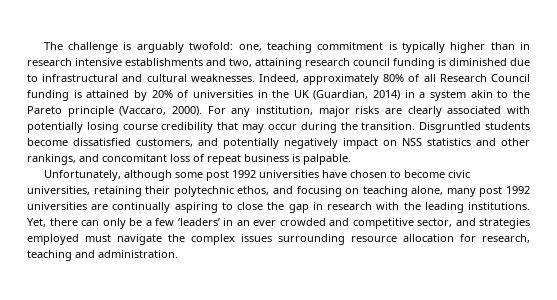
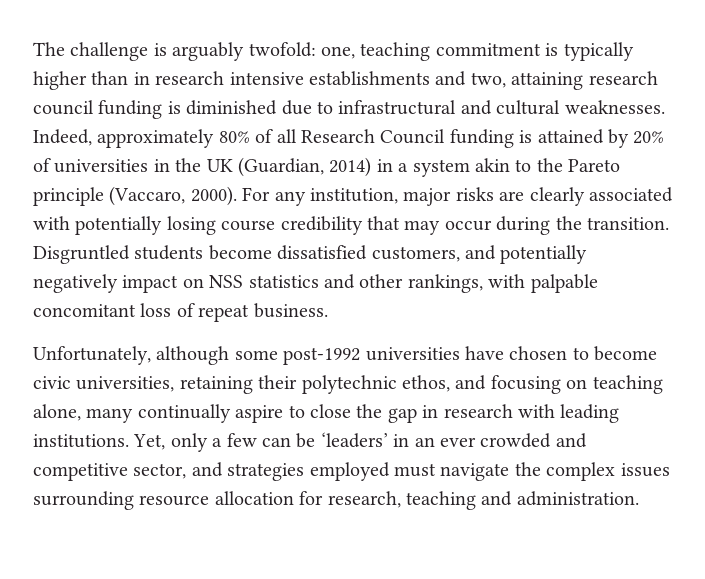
- Disgruntled students become dissatisfied customers, and potentially negatively impact on NSS statistics and other rankings, and concomitant loss of repeat business is palpable.
+ Disgruntled students become dissatisfied customers, and potentially negatively impact on NSS statistics and other rankings, with palpable concomitant loss of repeat business.
- Unfortunately, although some post 1992 universities have chosen to become civic universities, retaining their polytechnic ethos, and focusing on teaching alone, many post 1992 universities are continually aspiring to close the gap in research with the leading institutions.
+ Unfortunately, although some post-1992 universities have chosen to become civic universities, retaining their polytechnic ethos, and focusing on teaching alone, many continually aspire to close the gap in research with leading institutions.
- Yet, there can only be a few ‘leaders’ in an ever crowded and competitive sector, and strategies employed must navigate the complex issues surrounding resource allocation for research, teaching and administration.
+ Yet, only a few can be ‘leaders’ in an ever crowded and competitive sector, and strategies employed must navigate the complex issues surrounding resource allocation for research, teaching and administration.

